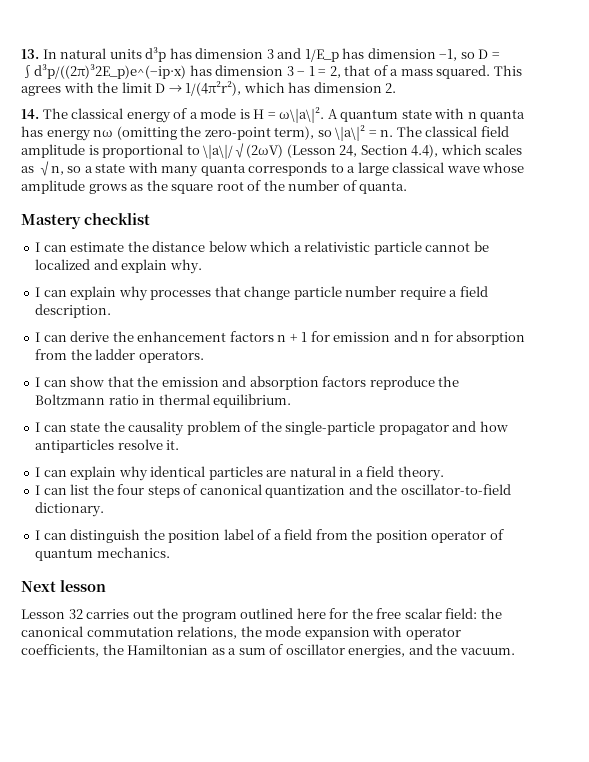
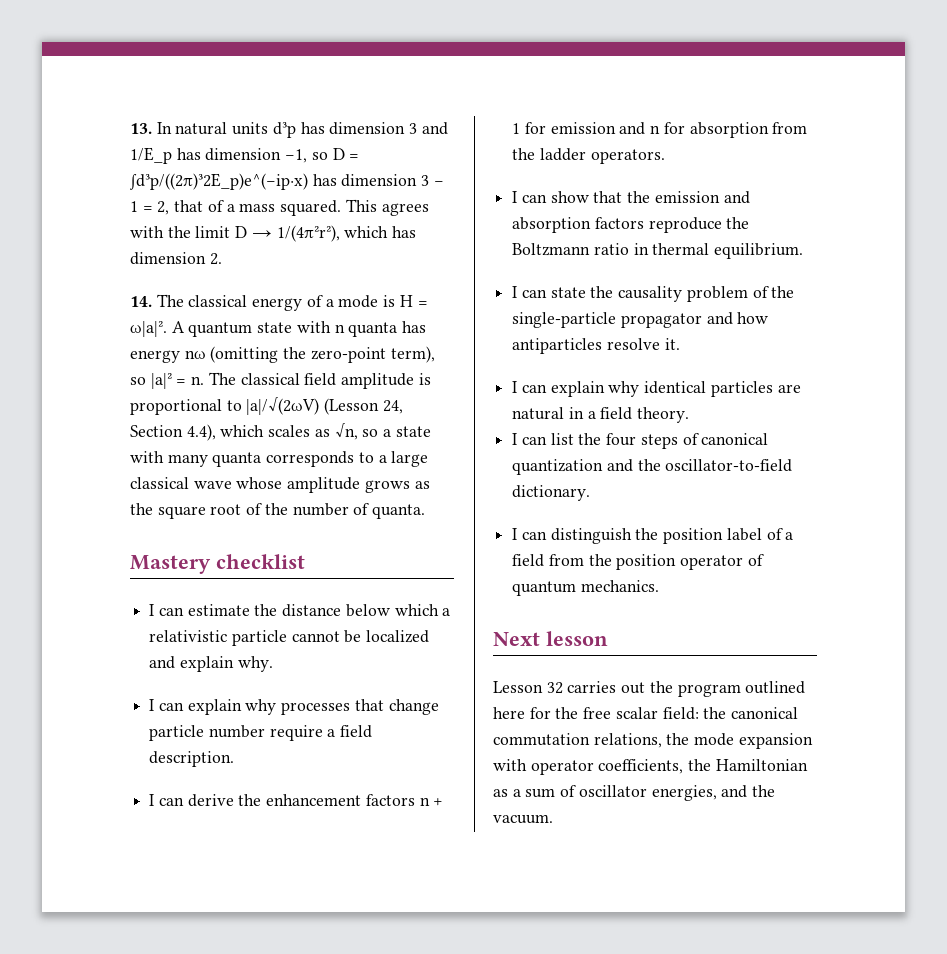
- 14. The classical energy of a mode is H = ω\|a\|².
+ 14. The classical energy of a mode is H = ω|a|².
- A quantum state with n quanta has energy nω (omitting the zero-point term), so \|a\|² = n.
+ A quantum state with n quanta has energy nω (omitting the zero-point term), so |a|² = n.
- The classical field amplitude is proportional to \|a\|/√(2ωV) (Lesson 24, Section 4.4), which scales as √n, so a state with many quanta corresponds to a large classical wave whose amplitude grows as the square root of the number of quanta.
+ The classical field amplitude is proportional to |a|/√(2ωV) (Lesson 24, Section 4.4), which scales as √n, so a state with many quanta corresponds to a large classical wave whose amplitude grows as the square root of the number of quanta.

